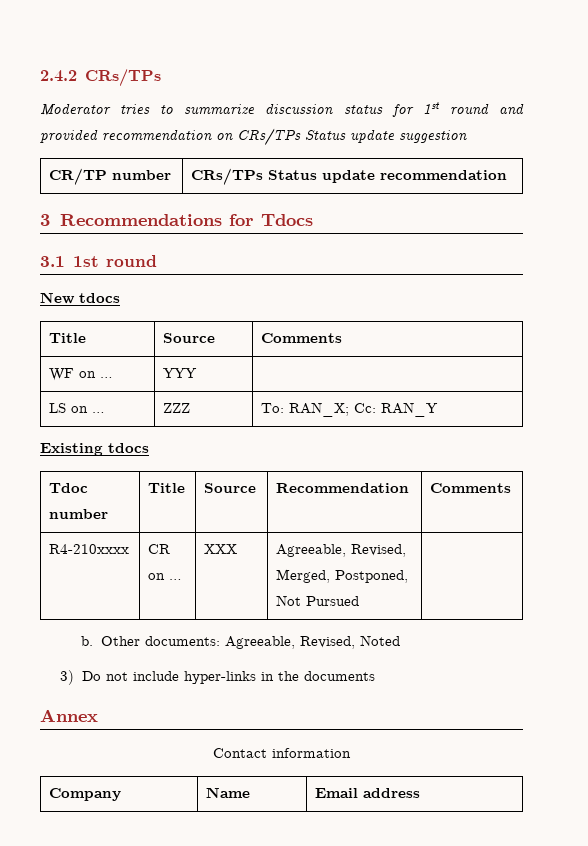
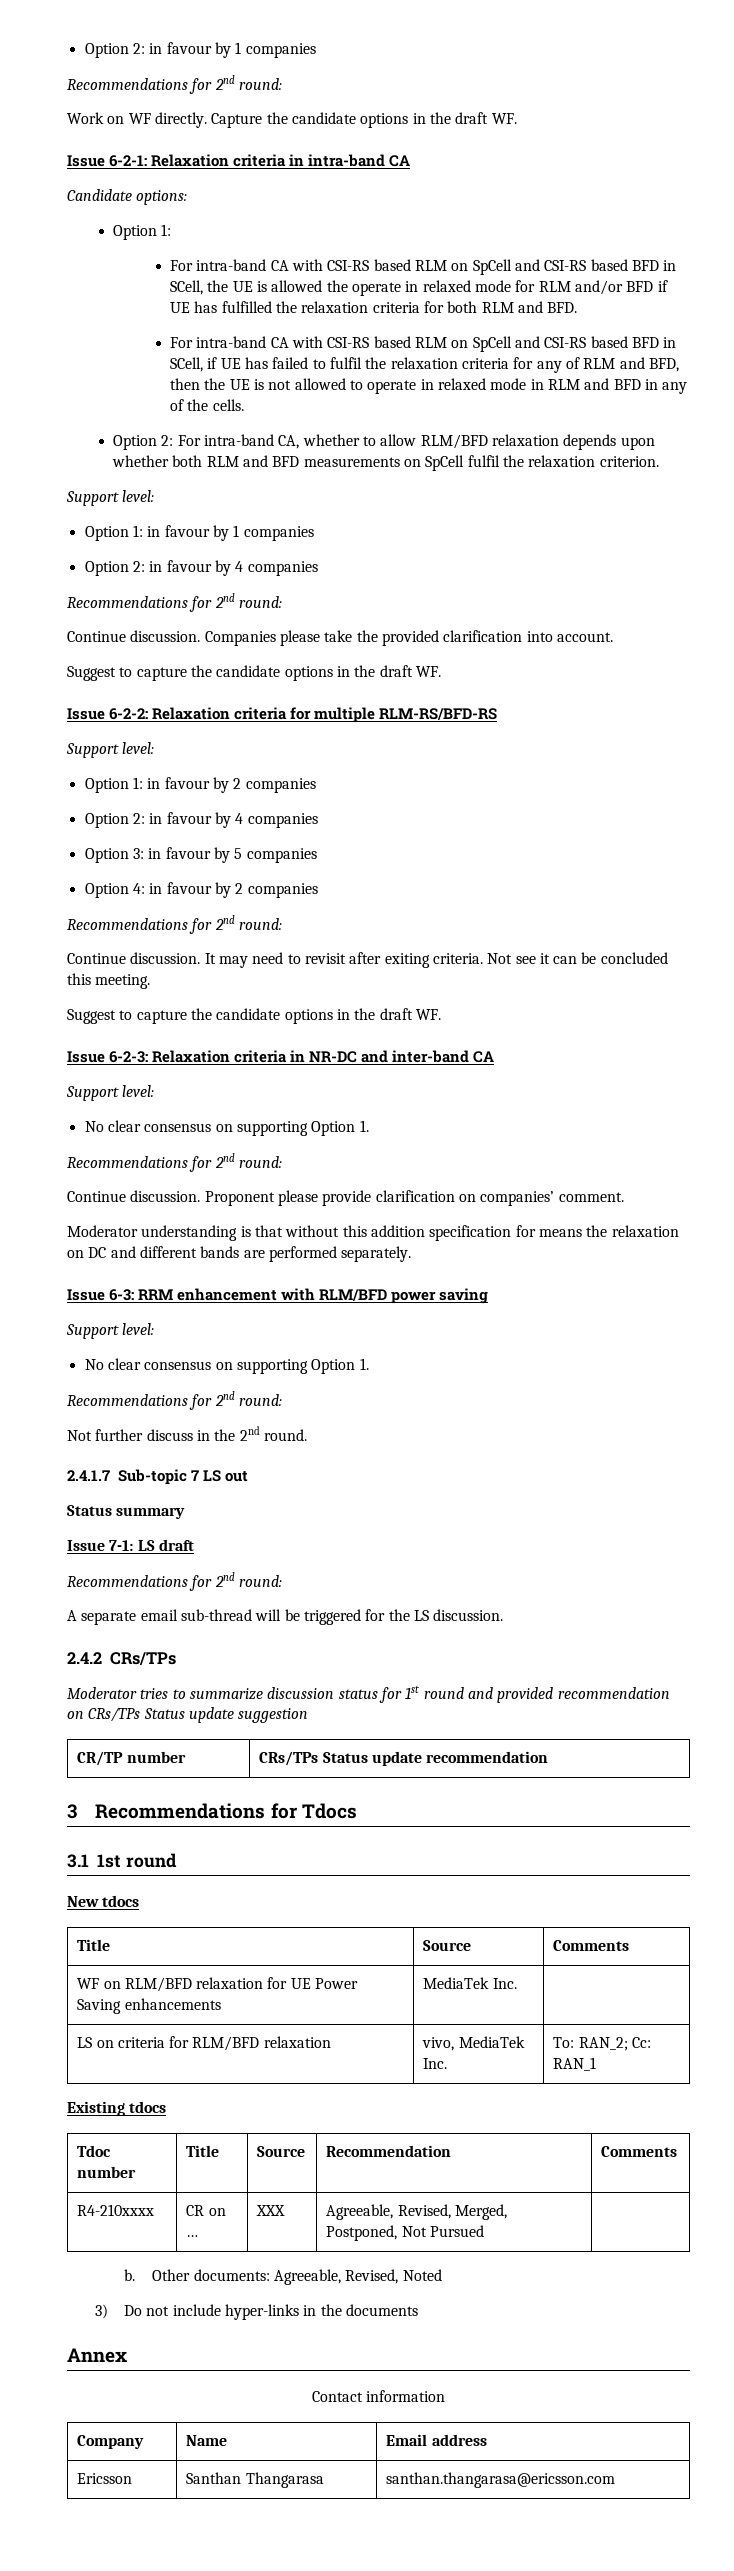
+ Option 2: in favour by 1 companies
+ Recommendations for 2nd round:
+ Work on WF directly. Capture the candidate options in the draft WF.
+ Issue 6-2-1: Relaxation criteria in intra-band CA
+ Candidate options:
+ Option 1:
+ For intra-band CA with CSI-RS based RLM on SpCell and CSI-RS based BFD in SCell, the UE is allowed the operate in relaxed mode for RLM and/or BFD if UE has fulfilled the relaxation criteria for both RLM and BFD.
+ For intra-band CA with CSI-RS based RLM on SpCell and CSI-RS based BFD in SCell, if UE has failed to fulfil the relaxation criteria for any of RLM and BFD, then the UE is not allowed to operate in relaxed mode in RLM and BFD in any of the cells.
+ Option 2: For intra-band CA, whether to allow RLM/BFD relaxation depends upon whether both RLM and BFD measurements on SpCell fulfil the relaxation criterion.
+ Support level:
+ Option 1: in favour by 1 companies
+ Option 2: in favour by 4 companies
+ Recommendations for 2nd round:
+ Continue discussion. Companies please take the provided clarification into account.
+ Suggest to capture the candidate options in the draft WF.
+ Issue 6-2-2: Relaxation criteria for multiple RLM-RS/BFD-RS
+ Support level:
+ Option 1: in favour by 2 companies
+ Option 2: in favour by 4 companies
+ Option 3: in favour by 5 companies
+ Option 4: in favour by 2 companies
+ Recommendations for 2nd round:
+ Continue discussion. It may need to revisit after exiting criteria. Not see it can be concluded this meeting.
+ Suggest to capture the candidate options in the draft WF.
+ Issue 6-2-3: Relaxation criteria in NR-DC and inter-band CA
+ Support level:
+ No clear consensus on supporting Option 1.
+ Recommendations for 2nd round:
+ Continue discussion. Proponent please provide clarification on companies’ comment.
+ Moderator understanding is that without this addition specification for means the relaxation on DC and different bands are performed separately.
+ Issue 6-3: RRM enhancement with RLM/BFD power saving
+ Support level:
+ No clear consensus on supporting Option 1.
+ Recommendations for 2nd round:
+ Not further discuss in the 2nd round.
+ 2.4.1.7 Sub-topic 7 LS out
+ Status summary
+ Issue 7-1: LS draft
+ Recommendations for 2nd round:
+ A separate email sub-thread will be triggered for the LS discussion.
- WF on … | YYY |
- LS on … | ZZZ | To: RAN_X; Cc: RAN_Y
+ WF on RLM/BFD relaxation for UE Power Saving enhancements | MediaTek Inc. |
+ LS on criteria for RLM/BFD relaxation | vivo, MediaTek Inc. | To: RAN_2; Cc: RAN_1
+ Ericsson | Santhan Thangarasa | santhan.thangarasa@ericsson.com

